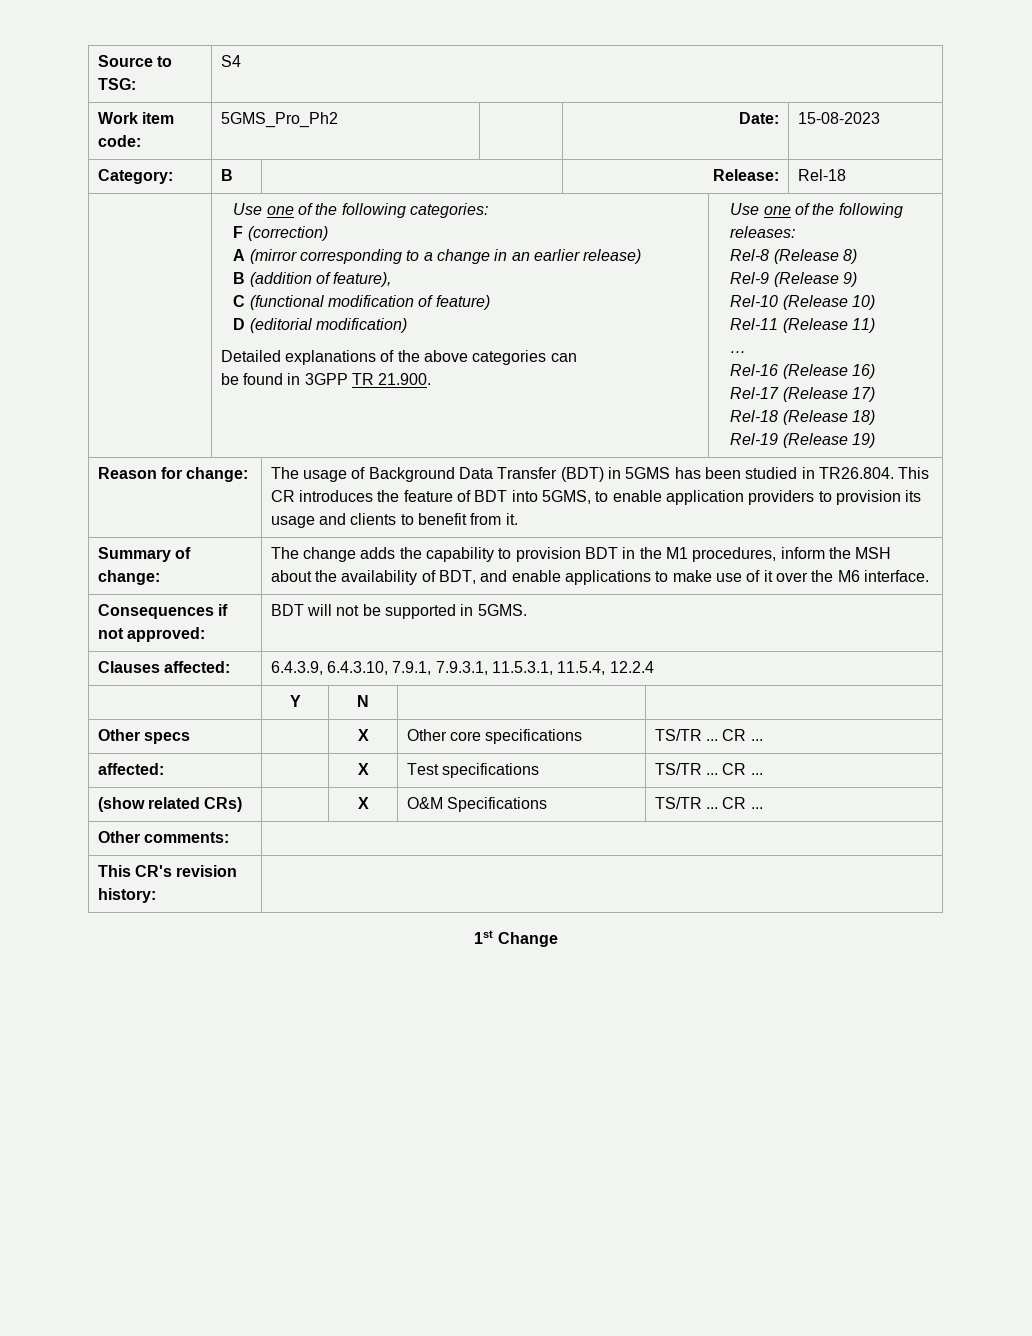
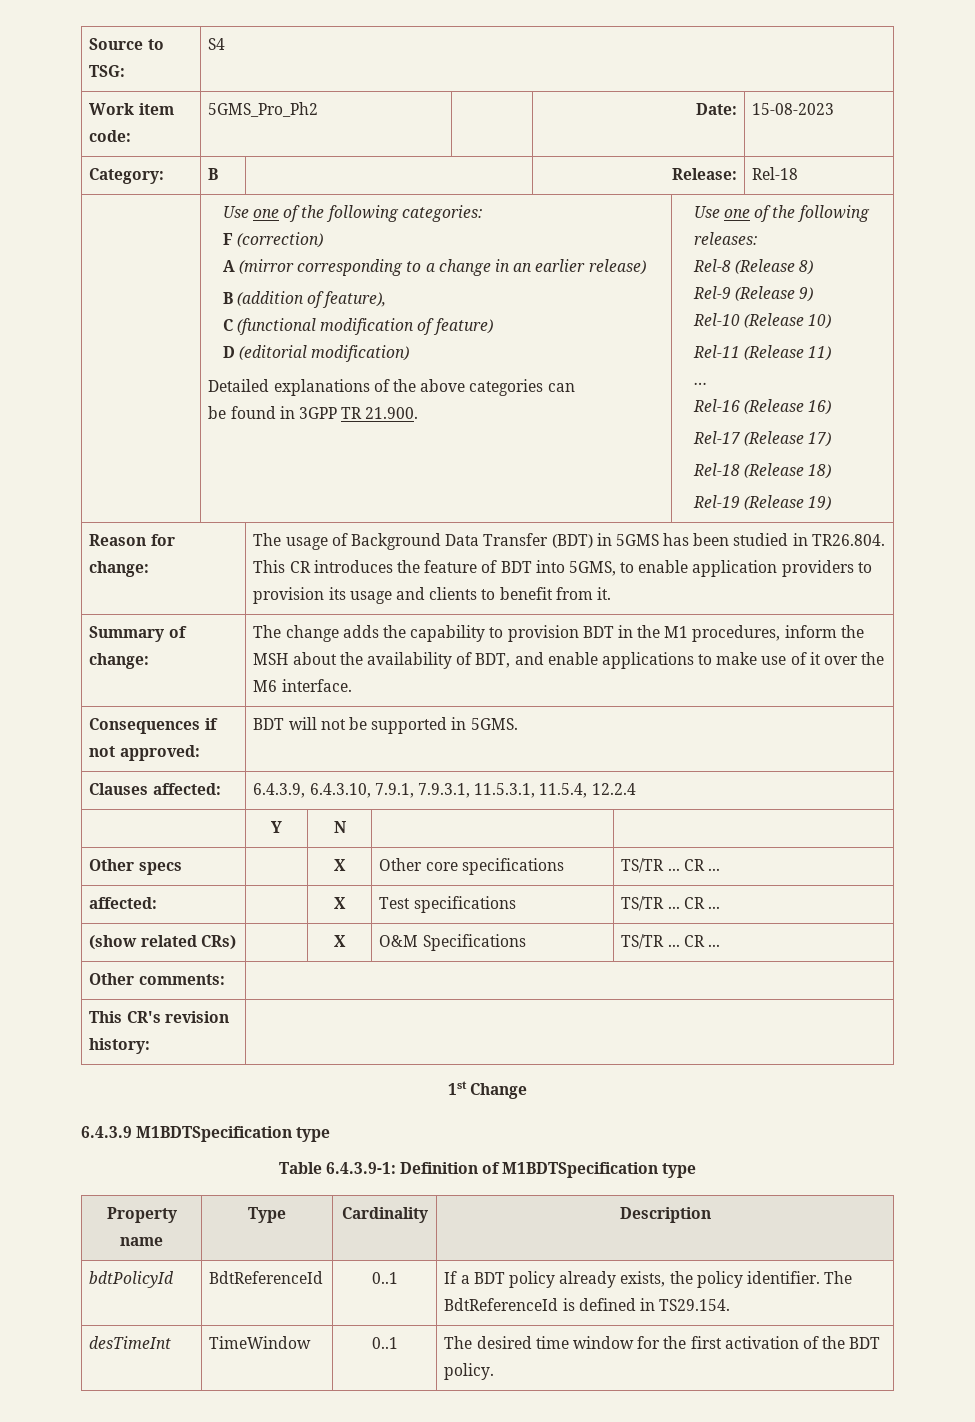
+ 6.4.3.9 M1BDTSpecification type
+ Table 6.4.3.9-1: Definition of M1BDTSpecification type
+ Property name | Type | Cardinality | Description
+ bdtPolicyId | BdtReferenceId | 0..1 | If a BDT policy already exists, the policy identifier. The BdtReferenceId is defined in TS29.154.
+ desTimeInt | TimeWindow | 0..1 | The desired time window for the first activation of the BDT policy.

